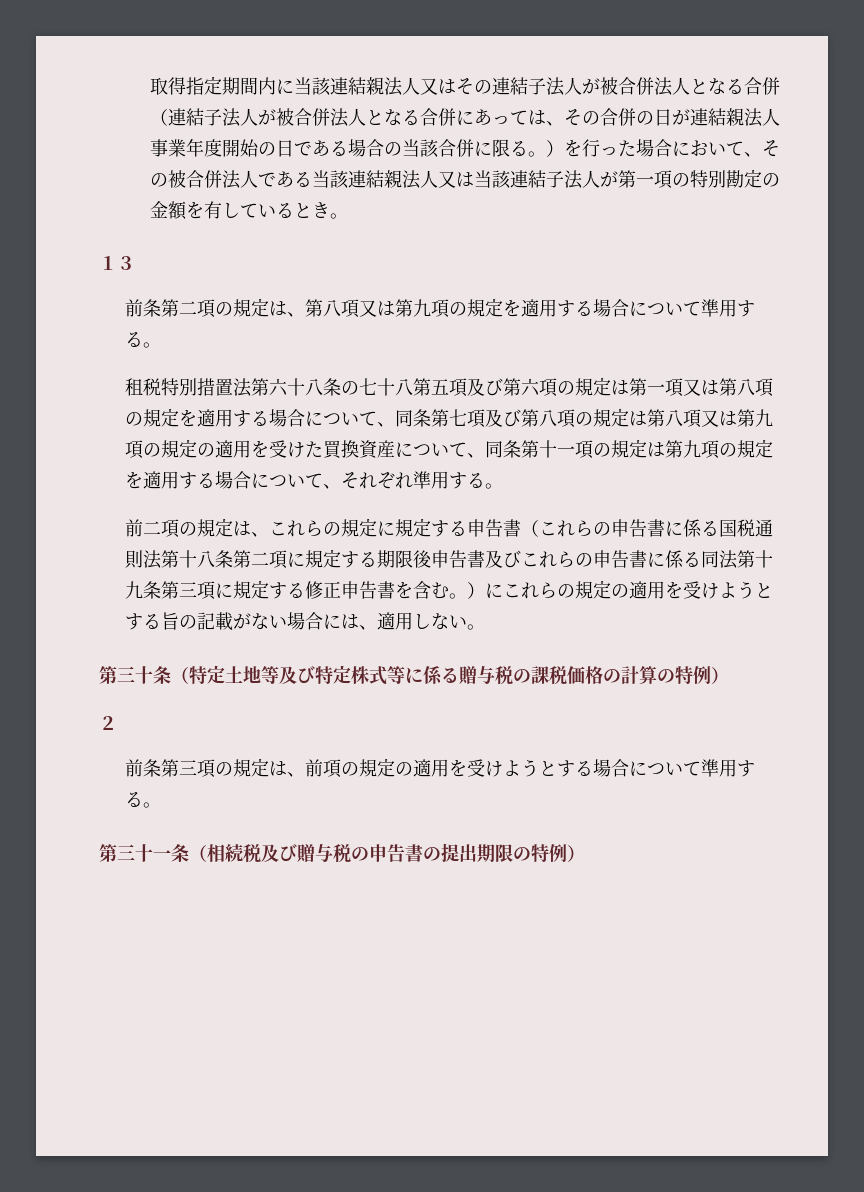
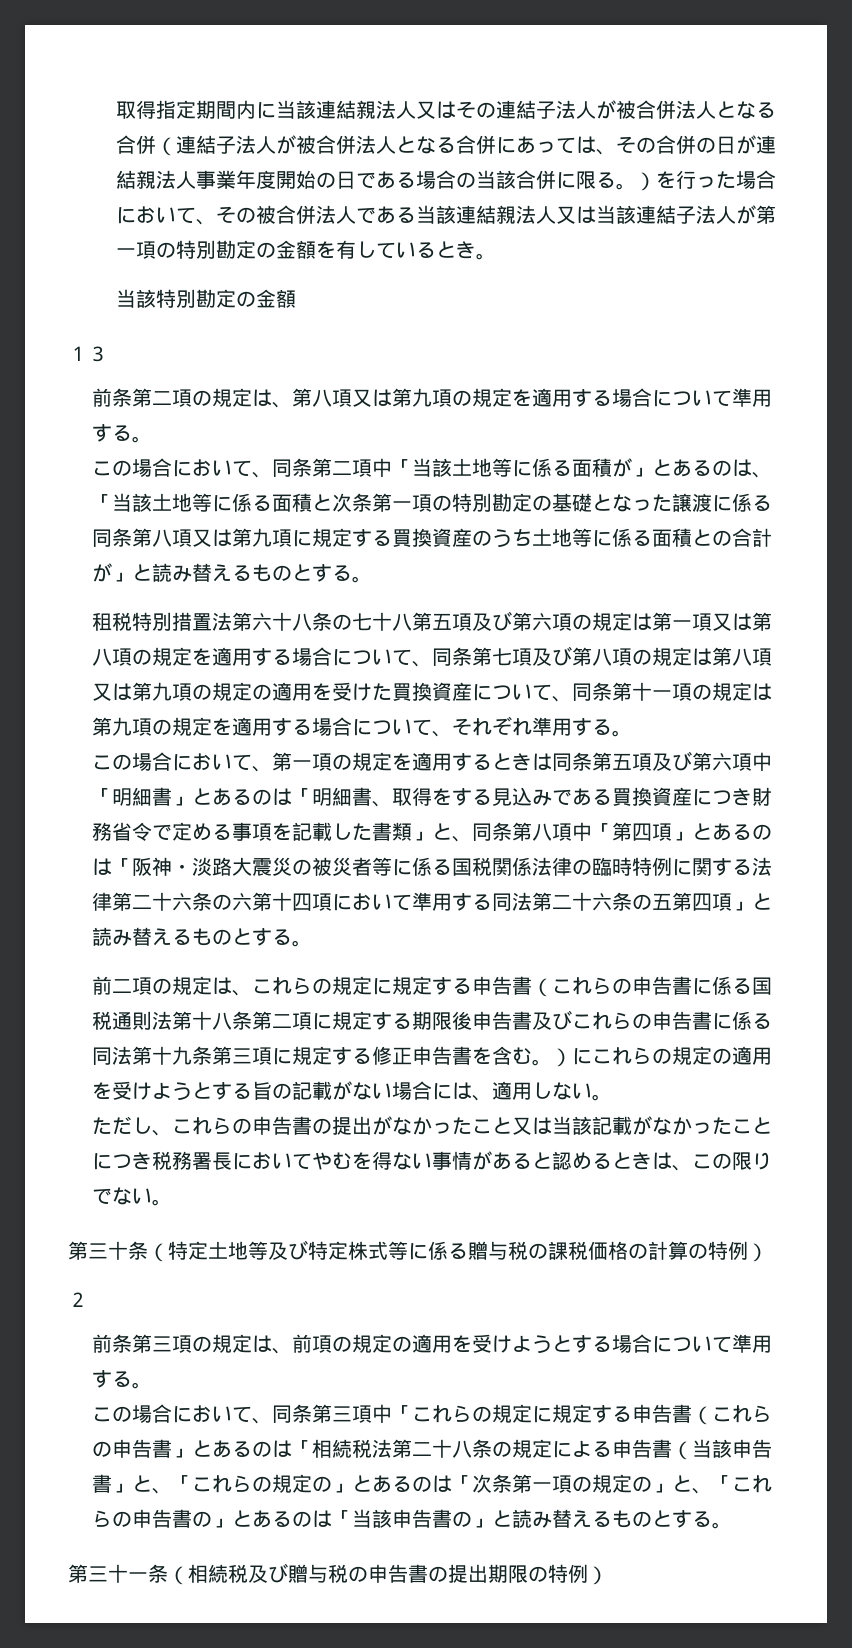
+ 当該特別勘定の金額
+ この場合において、同条第二項中「当該土地等に係る面積が」とあるのは、「当該土地等に係る面積と次条第一項の特別勘定の基礎となった譲渡に係る同条第八項又は第九項に規定する買換資産のうち土地等に係る面積との合計が」と読み替えるものとする。
+ この場合において、第一項の規定を適用するときは同条第五項及び第六項中「明細書」とあるのは「明細書、取得をする見込みである買換資産につき財務省令で定める事項を記載した書類」と、同条第八項中「第四項」とあるのは「阪神・淡路大震災の被災者等に係る国税関係法律の臨時特例に関する法律第二十六条の六第十四項において準用する同法第二十六条の五第四項」と読み替えるものとする。
+ ただし、これらの申告書の提出がなかったこと又は当該記載がなかったことにつき税務署長においてやむを得ない事情があると認めるときは、この限りでない。
+ この場合において、同条第三項中「これらの規定に規定する申告書（これらの申告書」とあるのは「相続税法第二十八条の規定による申告書（当該申告書」と、「これらの規定の」とあるのは「次条第一項の規定の」と、「これらの申告書の」とあるのは「当該申告書の」と読み替えるものとする。

